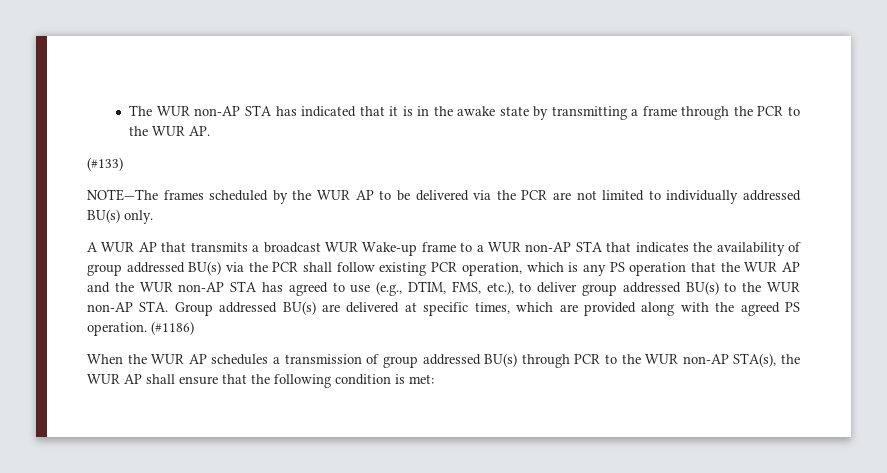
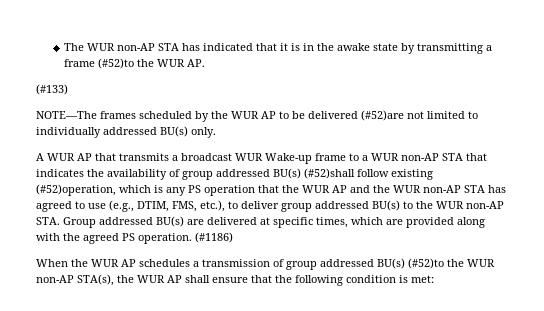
- The WUR non-AP STA has indicated that it is in the awake state by transmitting a frame through the PCR to the WUR AP.
+ The WUR non-AP STA has indicated that it is in the awake state by transmitting a frame (#52)to the WUR AP.
- NOTE—The frames scheduled by the WUR AP to be delivered via the PCR are not limited to individually addressed BU(s) only.
+ NOTE—The frames scheduled by the WUR AP to be delivered (#52)are not limited to individually addressed BU(s) only.
- A WUR AP that transmits a broadcast WUR Wake-up frame to a WUR non-AP STA that indicates the availability of group addressed BU(s) via the PCR shall follow existing PCR operation, which is any PS operation that the WUR AP and the WUR non-AP STA has agreed to use (e.g., DTIM, FMS, etc.), to deliver group addressed BU(s) to the WUR non-AP STA. Group addressed BU(s) are delivered at specific times, which are provided along with the agreed PS operation.
+ A WUR AP that transmits a broadcast WUR Wake-up frame to a WUR non-AP STA that indicates the availability of group addressed BU(s) (#52)shall follow existing (#52)operation, which is any PS operation that the WUR AP and the WUR non-AP STA has agreed to use (e.g., DTIM, FMS, etc.), to deliver group addressed BU(s) to the WUR non-AP STA. Group addressed BU(s) are delivered at specific times, which are provided along with the agreed PS operation.
- When the WUR AP schedules a transmission of group addressed BU(s) through PCR to the WUR non-AP STA(s), the WUR AP shall ensure that the following condition is met:
+ When the WUR AP schedules a transmission of group addressed BU(s) (#52)to the WUR non-AP STA(s), the WUR AP shall ensure that the following condition is met:

